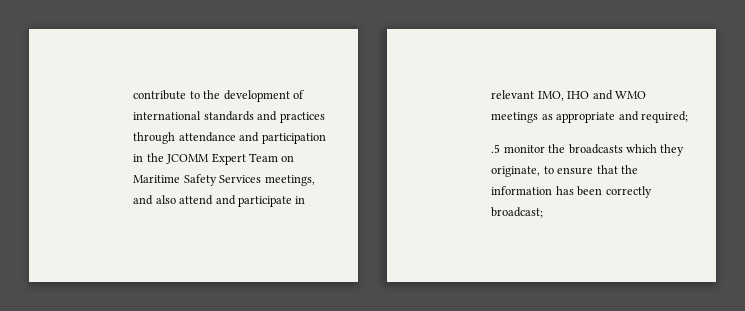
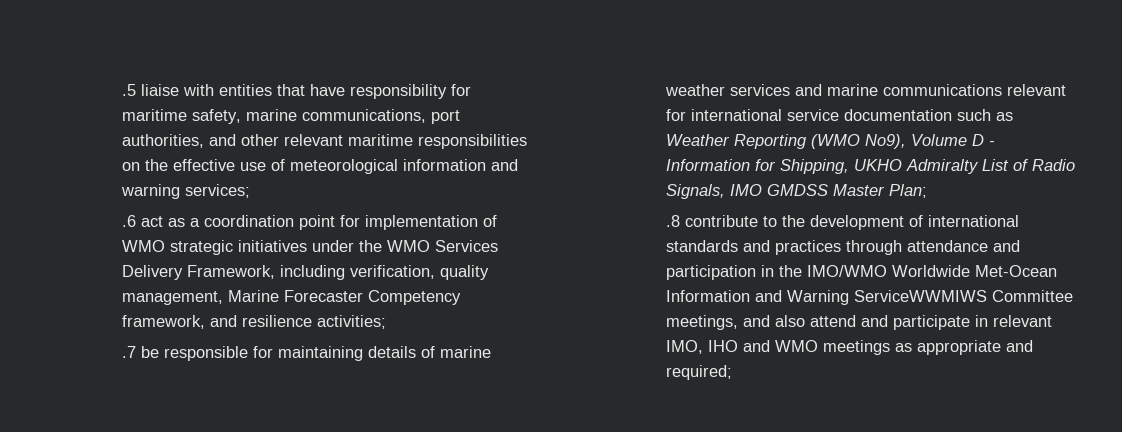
- contribute to the development of international standards and practices through attendance and participation in the JCOMM Expert Team on Maritime Safety Services meetings, and also attend and participate in relevant IMO, IHO and WMO meetings as appropriate and required;
+ .5 liaise with entities that have responsibility for maritime safety, marine communications, port authorities, and other relevant maritime responsibilities on the effective use of meteorological information and warning services;
+ .6 act as a coordination point for implementation of WMO strategic initiatives under the WMO Services Delivery Framework, including verification, quality management, Marine Forecaster Competency framework, and resilience activities;
+ .7 be responsible for maintaining details of marine weather services and marine communications relevant for international service documentation such as Weather Reporting (WMO No9), Volume D - Information for Shipping, UKHO Admiralty List of Radio Signals, IMO GMDSS Master Plan;
+ .8 contribute to the development of international standards and practices through attendance and participation in the IMO/WMO Worldwide Met-Ocean Information and Warning ServiceWWMIWS Committee meetings, and also attend and participate in relevant IMO, IHO and WMO meetings as appropriate and required;
- .5 monitor the broadcasts which they originate, to ensure that the information has been correctly broadcast;

